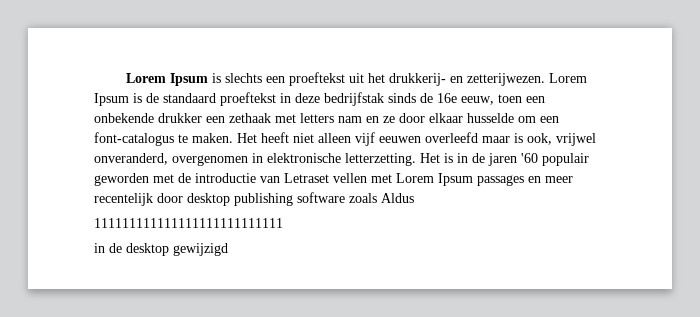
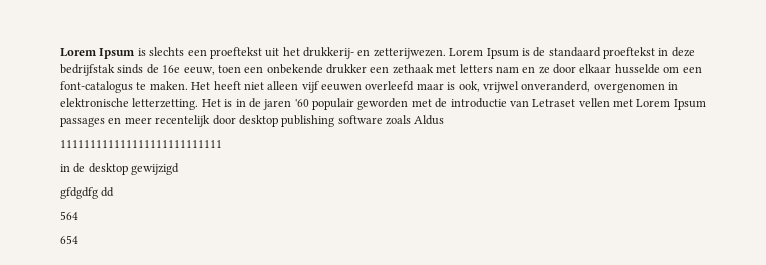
+ gfdgdfg dd
+ 564
+ 654

